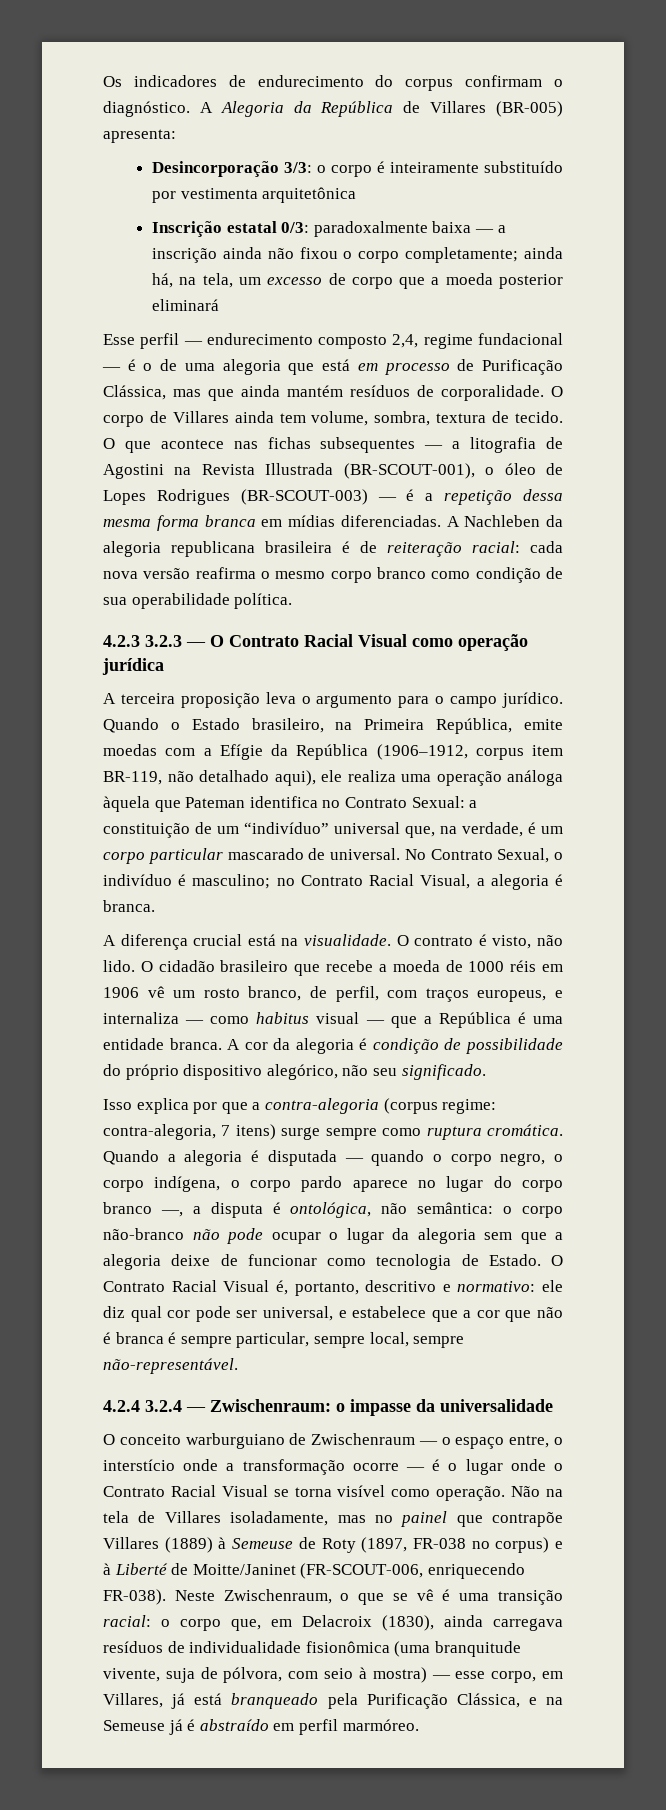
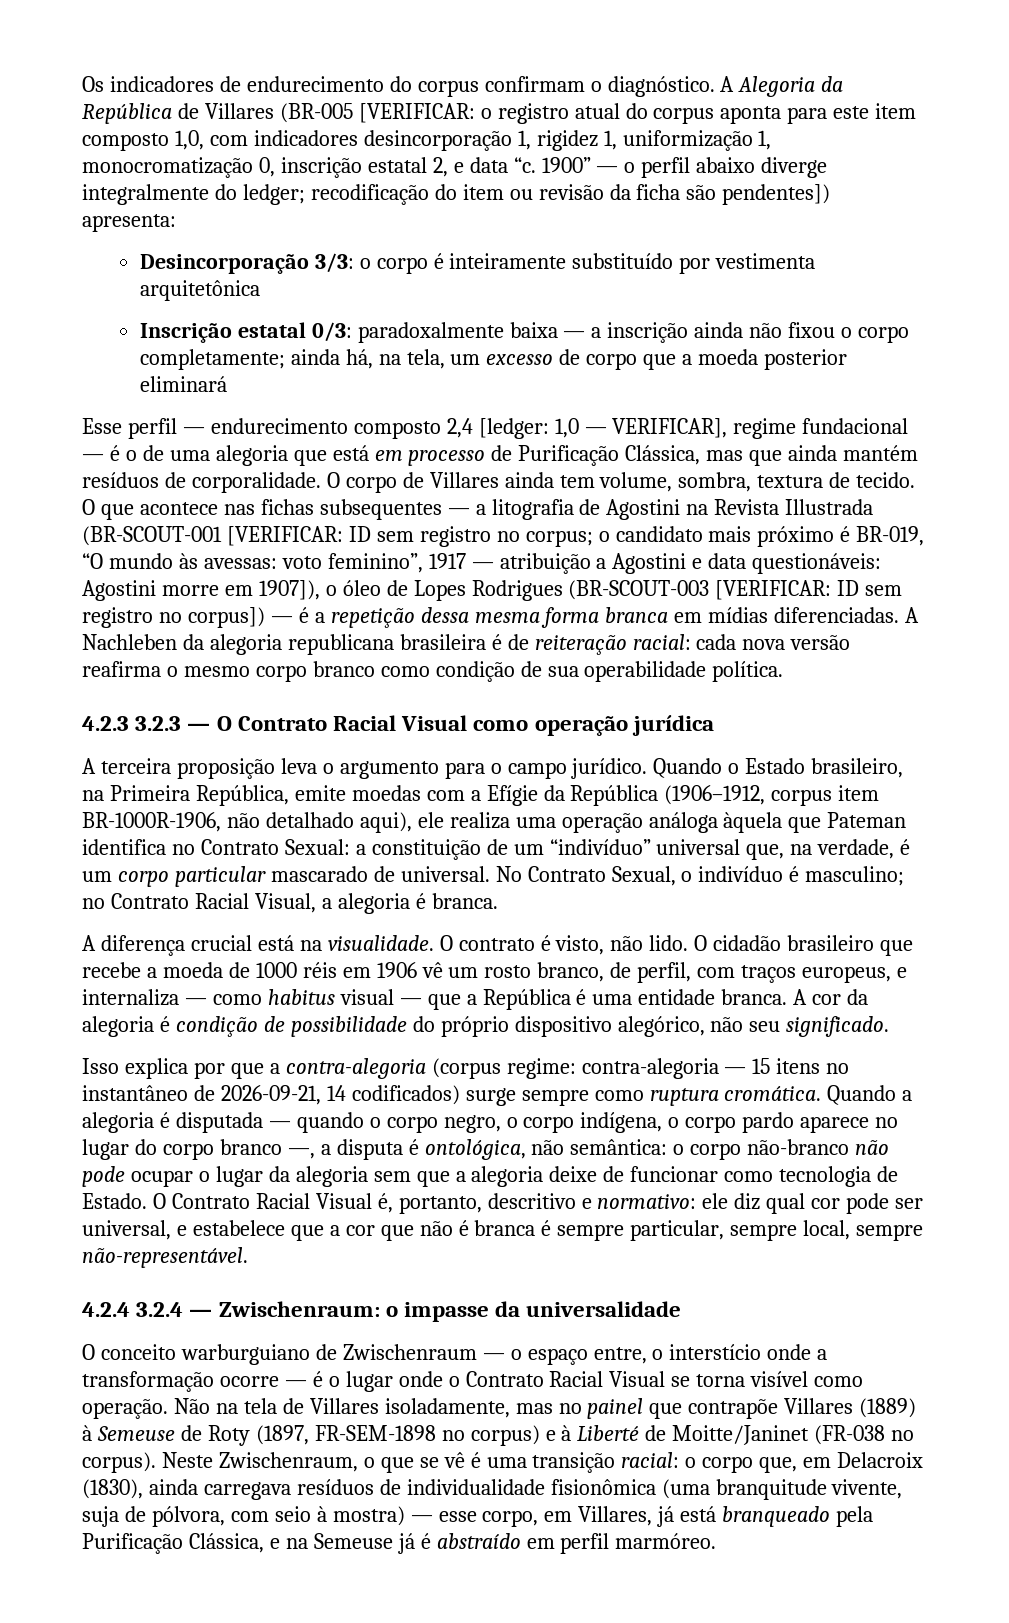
- A Alegoria da República de Villares (BR-005) apresenta:
+ A Alegoria da República de Villares (BR-005 [VERIFICAR: o registro atual do corpus aponta para este item composto 1,0, com indicadores desincorporação 1, rigidez 1, uniformização 1, monocromatização 0, inscrição estatal 2, e data “c. 1900” — o perfil abaixo diverge integralmente do ledger; recodificação do item ou revisão da ficha são pendentes]) apresenta:
- Esse perfil — endurecimento composto 2,4, regime fundacional — é o de uma alegoria que está em processo de Purificação Clássica, mas que ainda mantém resíduos de corporalidade.
+ Esse perfil — endurecimento composto 2,4 [ledger: 1,0 — VERIFICAR], regime fundacional — é o de uma alegoria que está em processo de Purificação Clássica, mas que ainda mantém resíduos de corporalidade.
- O que acontece nas fichas subsequentes — a litografia de Agostini na Revista Illustrada (BR-SCOUT-001), o óleo de Lopes Rodrigues (BR-SCOUT-003) — é a repetição dessa mesma forma branca em mídias diferenciadas.
+ O que acontece nas fichas subsequentes — a litografia de Agostini na Revista Illustrada (BR-SCOUT-001 [VERIFICAR: ID sem registro no corpus; o candidato mais próximo é BR-019, “O mundo às avessas: voto feminino”, 1917 — atribuição a Agostini e data questionáveis: Agostini morre em 1907]), o óleo de Lopes Rodrigues (BR-SCOUT-003 [VERIFICAR: ID sem registro no corpus]) — é a repetição dessa mesma forma branca em mídias diferenciadas.
- Quando o Estado brasileiro, na Primeira República, emite moedas com a Efígie da República (1906–1912, corpus item BR-119, não detalhado aqui), ele realiza uma operação análoga àquela que Pateman identifica no Contrato Sexual: a constituição de um “indivíduo” universal que, na verdade, é um corpo particular mascarado de universal.
+ Quando o Estado brasileiro, na Primeira República, emite moedas com a Efígie da República (1906–1912, corpus item BR-1000R-1906, não detalhado aqui), ele realiza uma operação análoga àquela que Pateman identifica no Contrato Sexual: a constituição de um “indivíduo” universal que, na verdade, é um corpo particular mascarado de universal.
- Isso explica por que a contra-alegoria (corpus regime: contra-alegoria, 7 itens) surge sempre como ruptura cromática.
+ Isso explica por que a contra-alegoria (corpus regime: contra-alegoria — 15 itens no instantâneo de 2026-09-21, 14 codificados) surge sempre como ruptura cromática.
- Não na tela de Villares isoladamente, mas no painel que contrapõe Villares (1889) à Semeuse de Roty (1897, FR-038 no corpus) e à Liberté de Moitte/Janinet (FR-SCOUT-006, enriquecendo FR-038).
+ Não na tela de Villares isoladamente, mas no painel que contrapõe Villares (1889) à Semeuse de Roty (1897, FR-SEM-1898 no corpus) e à Liberté de Moitte/Janinet (FR-038 no corpus).

